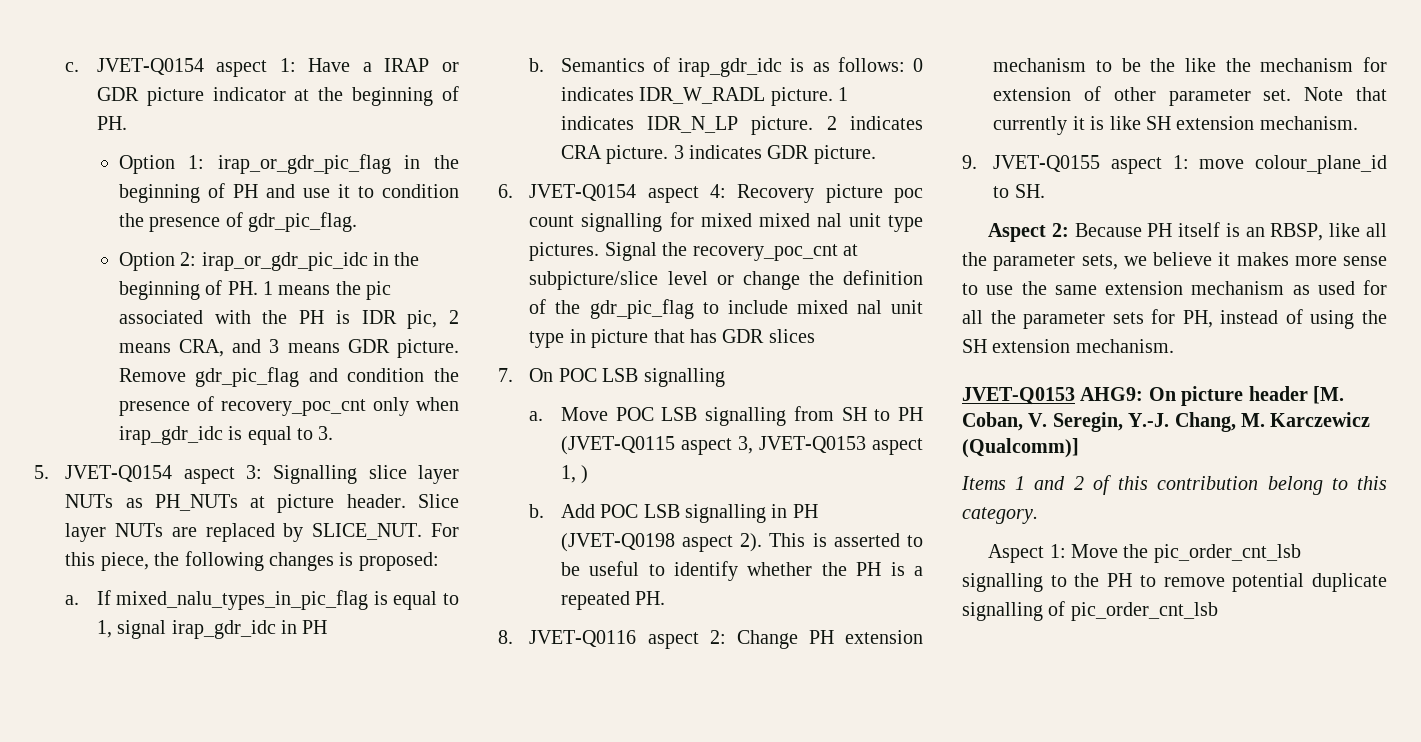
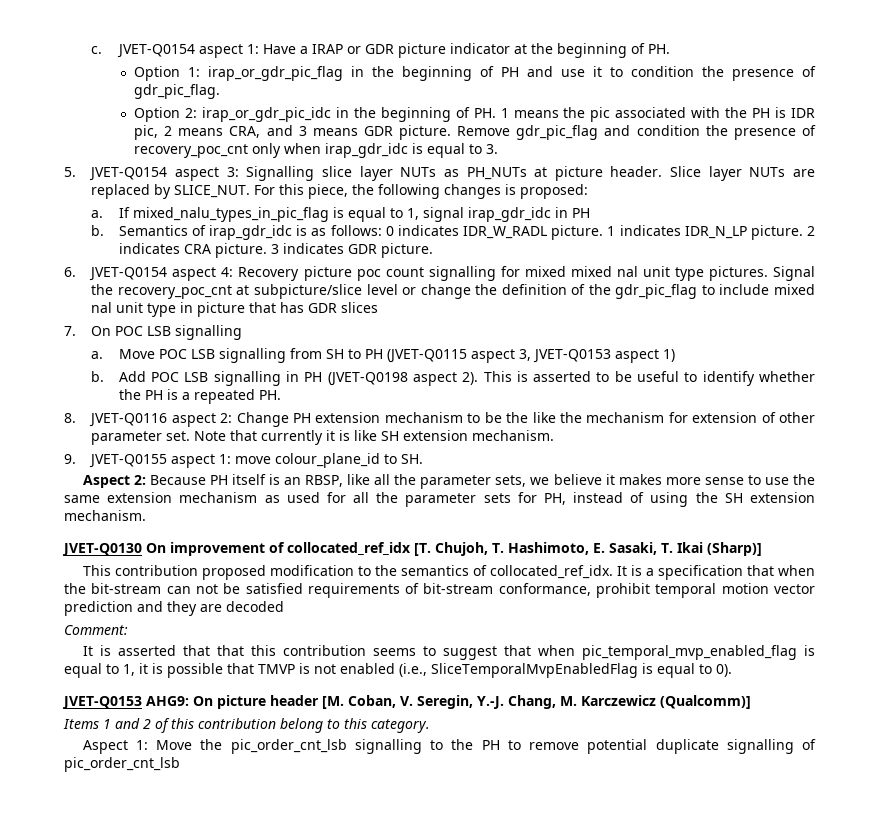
- Move POC LSB signalling from SH to PH (JVET-Q0115 aspect 3, JVET-Q0153 aspect 1, )
+ Move POC LSB signalling from SH to PH (JVET-Q0115 aspect 3, JVET-Q0153 aspect 1)
+ JVET-Q0130 On improvement of collocated_ref_idx [T. Chujoh, T. Hashimoto, E. Sasaki, T. Ikai (Sharp)]
+ This contribution proposed modification to the semantics of collocated_ref_idx. It is a specification that when the bit-stream can not be satisfied requirements of bit-stream conformance, prohibit temporal motion vector prediction and they are decoded
+ Comment:
+ It is asserted that that this contribution seems to suggest that when pic_temporal_mvp_enabled_flag is equal to 1, it is possible that TMVP is not enabled (i.e., SliceTemporalMvpEnabledFlag is equal to 0).

